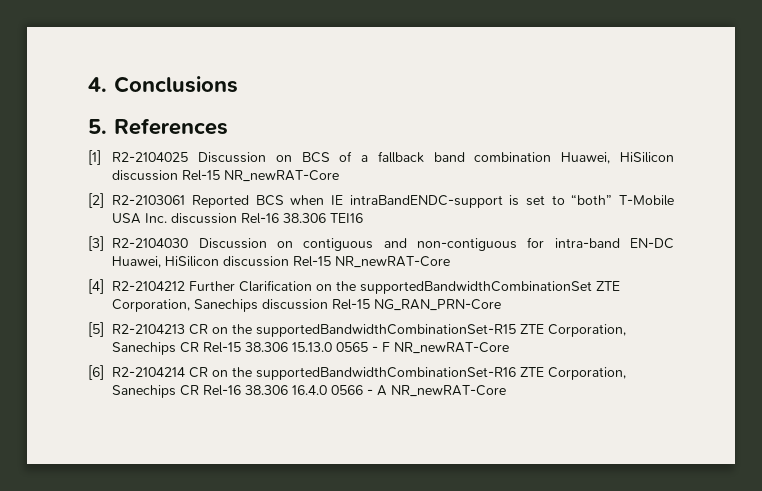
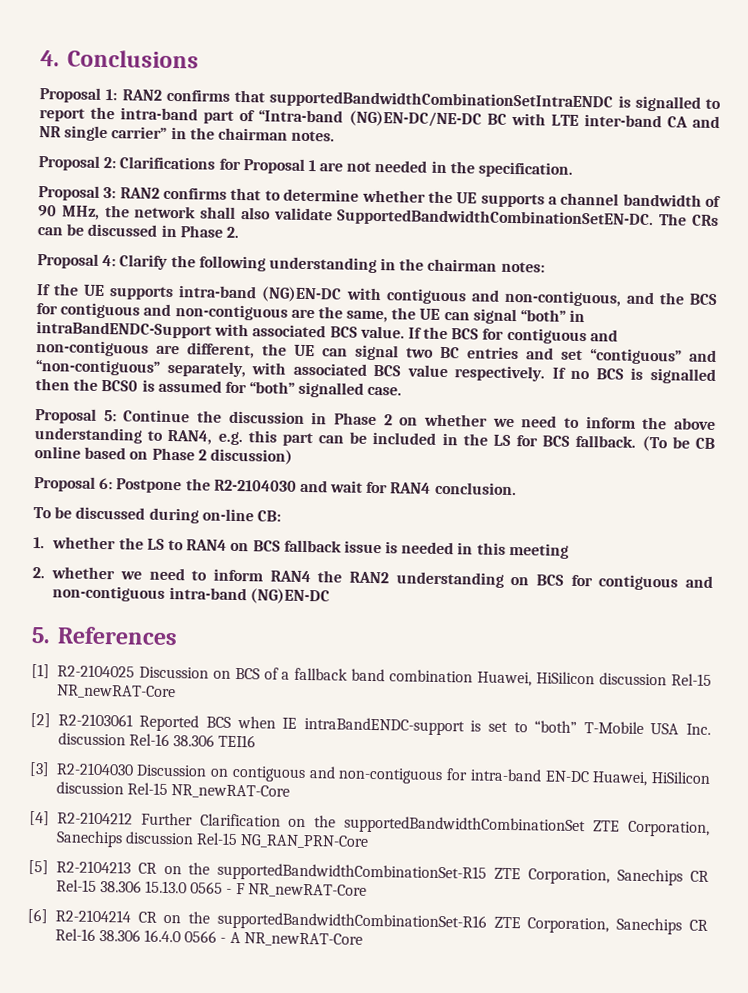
+ Proposal 1: RAN2 confirms that supportedBandwidthCombinationSetIntraENDC is signalled to report the intra-band part of “Intra-band (NG)EN-DC/NE-DC BC with LTE inter-band CA and NR single carrier” in the chairman notes.
+ Proposal 2: Clarifications for Proposal 1 are not needed in the specification.
+ Proposal 3: RAN2 confirms that to determine whether the UE supports a channel bandwidth of 90 MHz, the network shall also validate SupportedBandwidthCombinationSetEN-DC. The CRs can be discussed in Phase 2.
+ Proposal 4: Clarify the following understanding in the chairman notes:
+ If the UE supports intra-band (NG)EN-DC with contiguous and non-contiguous, and the BCS for contiguous and non-contiguous are the same, the UE can signal “both” in intraBandENDC-Support with associated BCS value. If the BCS for contiguous and non-contiguous are different, the UE can signal two BC entries and set “contiguous” and “non-contiguous” separately, with associated BCS value respectively. If no BCS is signalled then the BCS0 is assumed for “both” signalled case.
+ Proposal 5: Continue the discussion in Phase 2 on whether we need to inform the above understanding to RAN4, e.g. this part can be included in the LS for BCS fallback. (To be CB online based on Phase 2 discussion)
+ Proposal 6: Postpone the R2-2104030 and wait for RAN4 conclusion.
+ To be discussed during on-line CB:
+ 1. whether the LS to RAN4 on BCS fallback issue is needed in this meeting
+ 2. whether we need to inform RAN4 the RAN2 understanding on BCS for contiguous and non-contiguous intra-band (NG)EN-DC

